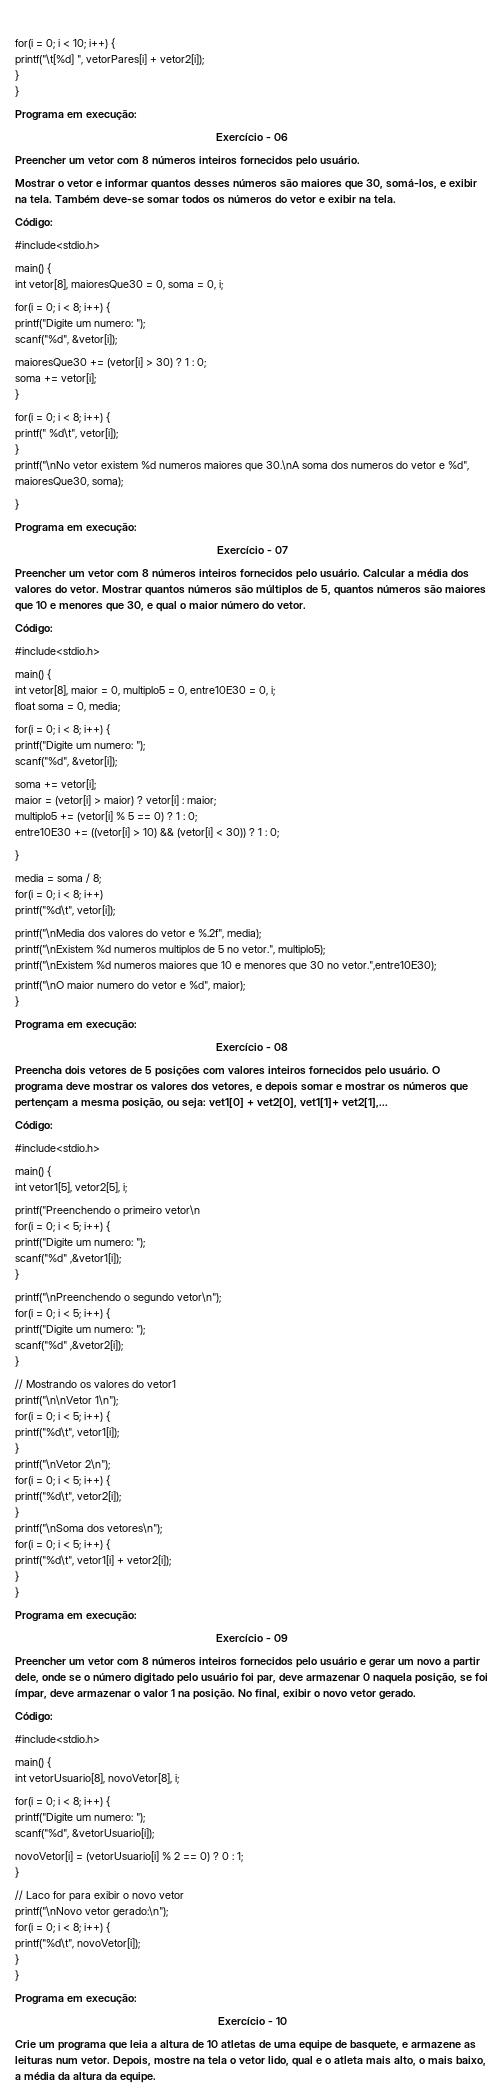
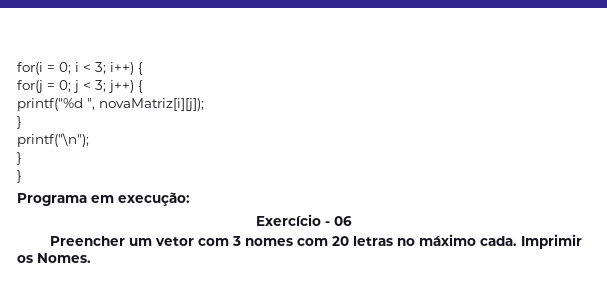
- for(i = 0; i < 10; i++) {
- printf("\t[%d] ", vetorPares[i] + vetor2[i]);
+ for(i = 0; i < 3; i++) {
+ for(j = 0; j < 3; j++) {
+ printf("%d ", novaMatriz[i][j]);
+ }
+ printf("\n");
  Exercício - 06
- Preencher um vetor com 8 números inteiros fornecidos pelo usuário.
- Mostrar o vetor e informar quantos desses números são maiores que 30, somá-los, e exibir na tela. Também deve-se somar todos os números do vetor e exibir na tela.
- Código:
- #include<stdio.h>
- main() {
- int vetor[8], maioresQue30 = 0, soma = 0, i;
- for(i = 0; i < 8; i++) {
- printf("Digite um numero: ");
- scanf("%d", &vetor[i]);
- maioresQue30 += (vetor[i] > 30) ? 1 : 0;
- soma += vetor[i];
- }
- for(i = 0; i < 8; i++) {
- printf(" %d\t", vetor[i]);
- }
- printf("\nNo vetor existem %d numeros maiores que 30.\nA soma dos numeros do vetor e %d", maioresQue30, soma);
- }
- Programa em execução:
- Exercício - 07
- Preencher um vetor com 8 números inteiros fornecidos pelo usuário. Calcular a média dos valores do vetor. Mostrar quantos números são múltiplos de 5, quantos números são maiores que 10 e menores que 30, e qual o maior número do vetor.
- Código:
- #include<stdio.h>
- main() {
- int vetor[8], maior = 0, multiplo5 = 0, entre10E30 = 0, i;
- float soma = 0, media;
- for(i = 0; i < 8; i++) {
- printf("Digite um numero: ");
- scanf("%d", &vetor[i]);
- soma += vetor[i];
- maior = (vetor[i] > maior) ? vetor[i] : maior;
- multiplo5 += (vetor[i] % 5 == 0) ? 1 : 0;
- entre10E30 += ((vetor[i] > 10) && (vetor[i] < 30)) ? 1 : 0;
- }
- media = soma / 8;
- for(i = 0; i < 8; i++)
- printf("%d\t", vetor[i]);
- printf("\nMedia dos valores do vetor e %.2f", media);
- printf("\nExistem %d numeros multiplos de 5 no vetor.", multiplo5);
- printf("\nExistem %d numeros maiores que 10 e menores que 30 no vetor.",entre10E30);
- printf("\nO maior numero do vetor e %d", maior);
- }
- Programa em execução:
- Exercício - 08
- Preencha dois vetores de 5 posições com valores inteiros fornecidos pelo usuário. O programa deve mostrar os valores dos vetores, e depois somar e mostrar os números que pertençam a mesma posição, ou seja: vet1[0] + vet2[0], vet1[1]+ vet2[1],...
- Código:
- #include<stdio.h>
- main() {
- int vetor1[5], vetor2[5], i;
- printf("Preenchendo o primeiro vetor\n
- for(i = 0; i < 5; i++) {
- printf("Digite um numero: ");
- scanf("%d" ,&vetor1[i]);
- }
- printf("\nPreenchendo o segundo vetor\n");
- for(i = 0; i < 5; i++) {
- printf("Digite um numero: ");
- scanf("%d" ,&vetor2[i]);
- }
- // Mostrando os valores do vetor1
- printf("\n\nVetor 1\n");
- for(i = 0; i < 5; i++) {
- printf("%d\t", vetor1[i]);
- }
- printf("\nVetor 2\n");
- for(i = 0; i < 5; i++) {
- printf("%d\t", vetor2[i]);
- }
- printf("\nSoma dos vetores\n");
- for(i = 0; i < 5; i++) {
- printf("%d\t", vetor1[i] + vetor2[i]);
- }
- }
- Programa em execução:
- Exercício - 09
- Preencher um vetor com 8 números inteiros fornecidos pelo usuário e gerar um novo a partir dele, onde se o número digitado pelo usuário foi par, deve armazenar 0 naquela posição, se foi ímpar, deve armazenar o valor 1 na posição. No final, exibir o novo vetor gerado.
- Código:
- #include<stdio.h>
- main() {
- int vetorUsuario[8], novoVetor[8], i;
- for(i = 0; i < 8; i++) {
- printf("Digite um numero: ");
- scanf("%d", &vetorUsuario[i]);
- novoVetor[i] = (vetorUsuario[i] % 2 == 0) ? 0 : 1;
- }
- // Laco for para exibir o novo vetor
- printf("\nNovo vetor gerado:\n");
- for(i = 0; i < 8; i++) {
- printf("%d\t", novoVetor[i]);
- }
- }
- Programa em execução:
- Exercício - 10
- Crie um programa que leia a altura de 10 atletas de uma equipe de basquete, e armazene as leituras num vetor. Depois, mostre na tela o vetor lido, qual e o atleta mais alto, o mais baixo, a média da altura da equipe.
+ Preencher um vetor com 3 nomes com 20 letras no máximo cada. Imprimir os Nomes.

